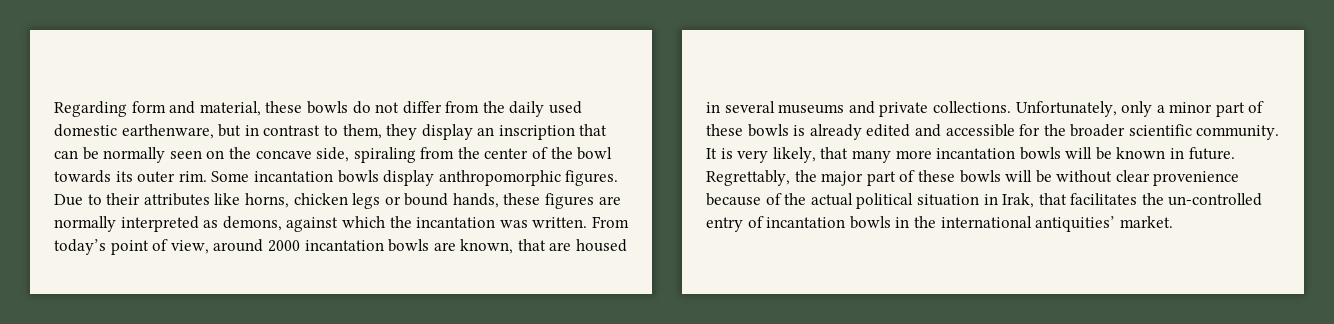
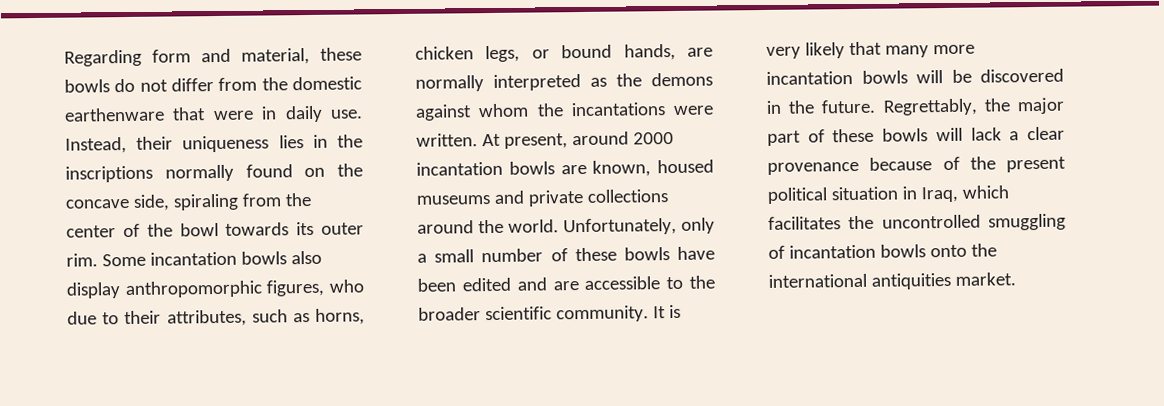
- Regarding form and material, these bowls do not differ from the daily used domestic earthenware, but in contrast to them, they display an inscription that can be normally seen on the concave side, spiraling from the center of the bowl towards its outer rim.
+ Regarding form and material, these bowls do not differ from the domestic earthenware that were in daily use. Instead, their uniqueness lies in the inscriptions normally found on the concave side, spiraling from the center of the bowl towards its outer rim.
- Some incantation bowls display anthropomorphic figures. Due to their attributes like horns, chicken legs or bound hands, these figures are normally interpreted as demons, against which the incantation was written. From today’s point of view, around 2000 incantation bowls are known, that are housed in several museums and private collections.
+ Some incantation bowls also display anthropomorphic figures, who due to their attributes, such as horns, chicken legs, or bound hands, are normally interpreted as the demons against whom the incantations were written. At present, around 2000 incantation bowls are known, housed museums and private collections around the world.
- Unfortunately, only a minor part of these bowls is already edited and accessible for the broader scientific community.
+ Unfortunately, only a small number of these bowls have been edited and are accessible to the broader scientific community.
- It is very likely, that many more incantation bowls will be known in future.
+ It is very likely that many more incantation bowls will be discovered in the future.
- Regrettably, the major part of these bowls will be without clear provenience because of the actual political situation in Irak, that facilitates the un-controlled entry of incantation bowls in the international antiquities’ market.
+ Regrettably, the major part of these bowls will lack a clear provenance because of the present political situation in Iraq, which facilitates the uncontrolled smuggling of incantation bowls onto the international antiquities market.

